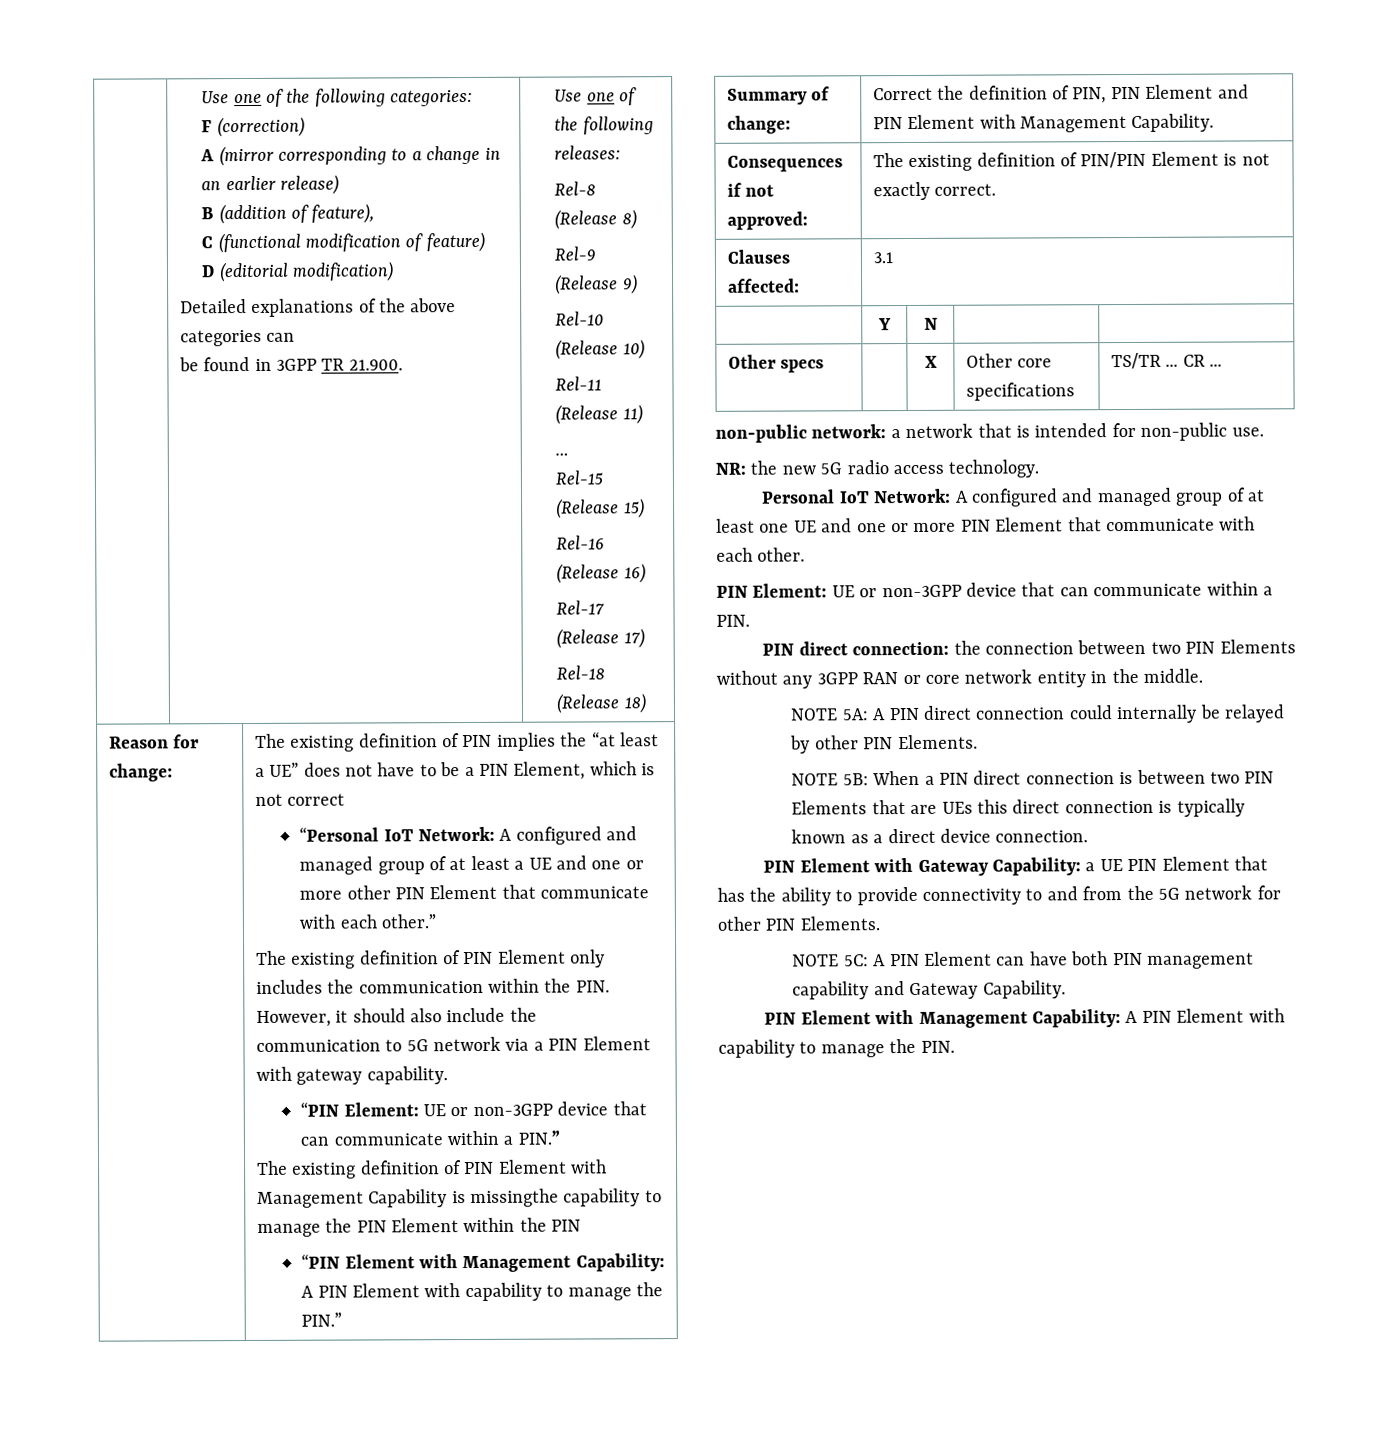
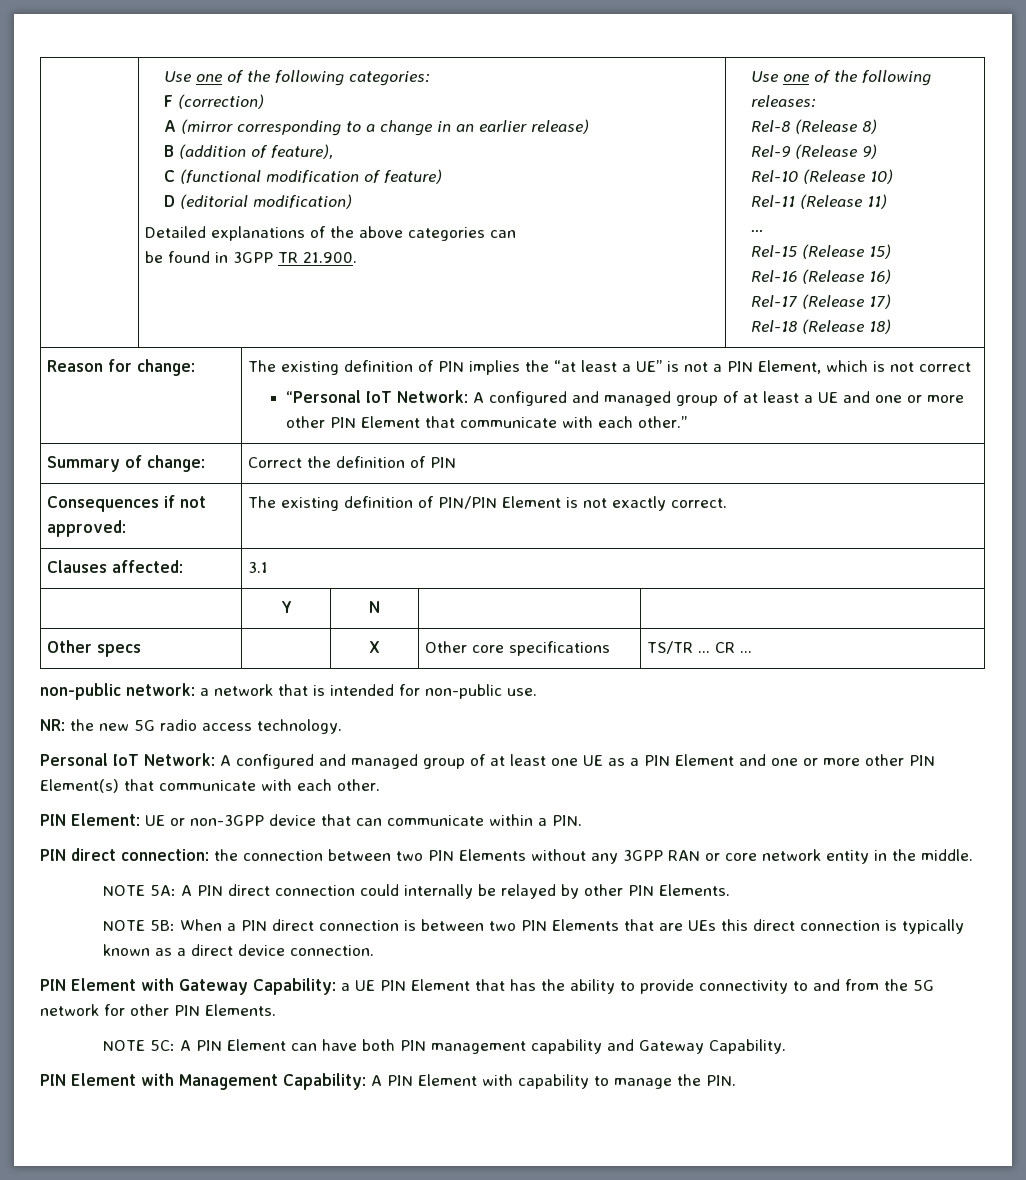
- The existing definition of PIN implies the “at least a UE” does not have to be a PIN Element, which is not correct
+ The existing definition of PIN implies the “at least a UE” is not a PIN Element, which is not correct
- The existing definition of PIN Element only includes the communication within the PIN. However, it should also include the communication to 5G network via a PIN Element with gateway capability.
- “PIN Element: UE or non-3GPP device that can communicate within a PIN.”
- The existing definition of PIN Element with Management Capability is missingthe capability to manage the PIN Element within the PIN
- “PIN Element with Management Capability: A PIN Element with capability to manage the PIN.”
- Summary of change: | Correct the definition of PIN, PIN Element and PIN Element with Management Capability.
+ Summary of change: | Correct the definition of PIN
- Personal IoT Network: A configured and managed group of at least one UE and one or more PIN Element that communicate with each other.
+ Personal IoT Network: A configured and managed group of at least one UE as a PIN Element and one or more other PIN Element(s) that communicate with each other.

